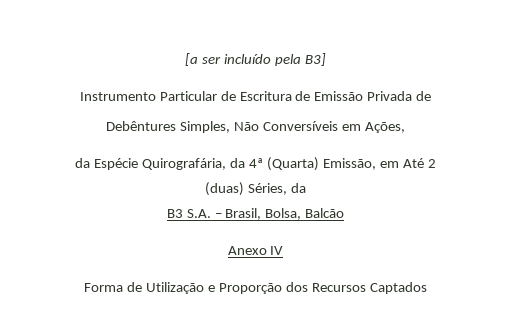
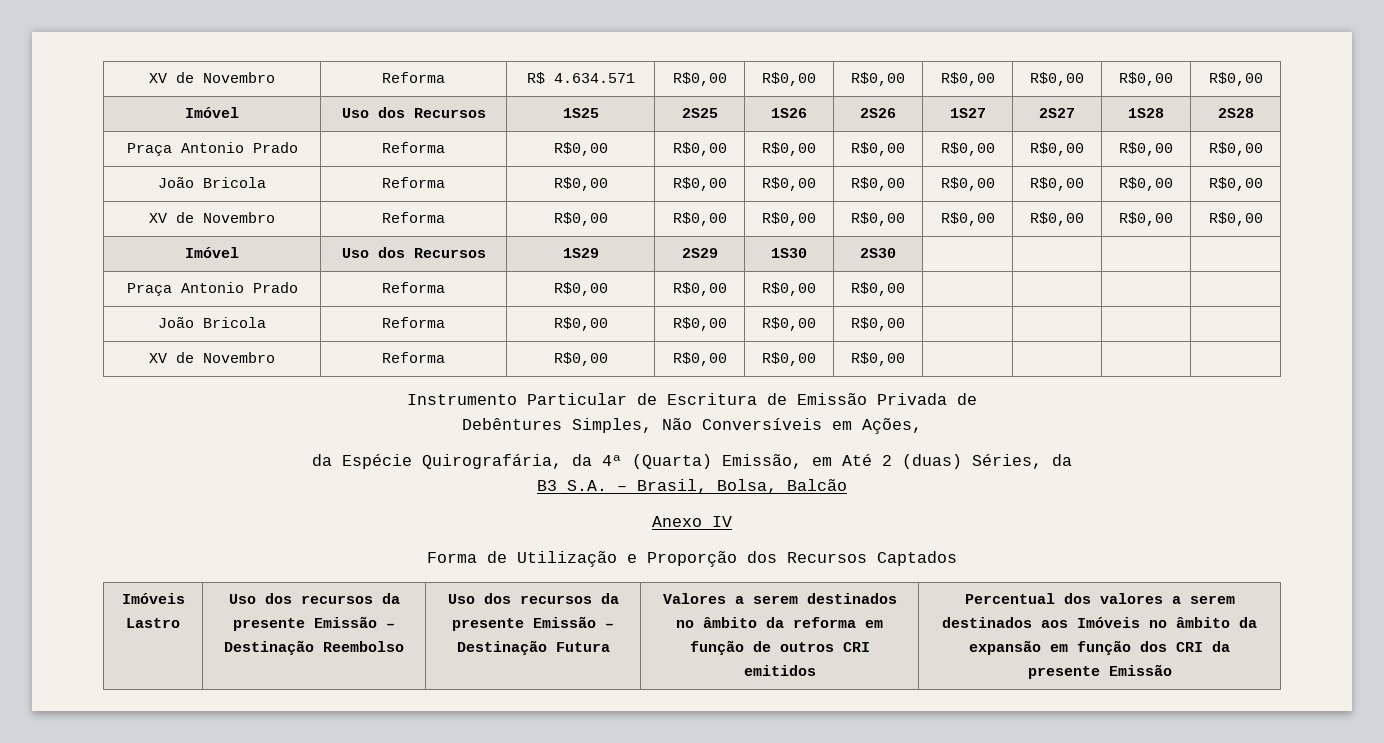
- [a ser incluído pela B3]
+ XV de Novembro | Reforma | R$ 4.634.571 | R$0,00 | R$0,00 | R$0,00 | R$0,00 | R$0,00 | R$0,00 | R$0,00
+ Imóvel | Uso dos Recursos | 1S25 | 2S25 | 1S26 | 2S26 | 1S27 | 2S27 | 1S28 | 2S28
+ Praça Antonio Prado | Reforma | R$0,00 | R$0,00 | R$0,00 | R$0,00 | R$0,00 | R$0,00 | R$0,00 | R$0,00
+ João Bricola | Reforma | R$0,00 | R$0,00 | R$0,00 | R$0,00 | R$0,00 | R$0,00 | R$0,00 | R$0,00
+ XV de Novembro | Reforma | R$0,00 | R$0,00 | R$0,00 | R$0,00 | R$0,00 | R$0,00 | R$0,00 | R$0,00
+ Imóvel | Uso dos Recursos | 1S29 | 2S29 | 1S30 | 2S30 | | | |
+ Praça Antonio Prado | Reforma | R$0,00 | R$0,00 | R$0,00 | R$0,00 | | | |
+ João Bricola | Reforma | R$0,00 | R$0,00 | R$0,00 | R$0,00 | | | |
+ XV de Novembro | Reforma | R$0,00 | R$0,00 | R$0,00 | R$0,00 | | | |
+ Imóveis Lastro | Uso dos recursos da presente Emissão – Destinação Reembolso | Uso dos recursos da presente Emissão – Destinação Futura | Valores a serem destinados no âmbito da reforma em função de outros CRI emitidos | Percentual dos valores a serem destinados aos Imóveis no âmbito da expansão em função dos CRI da presente Emissão

